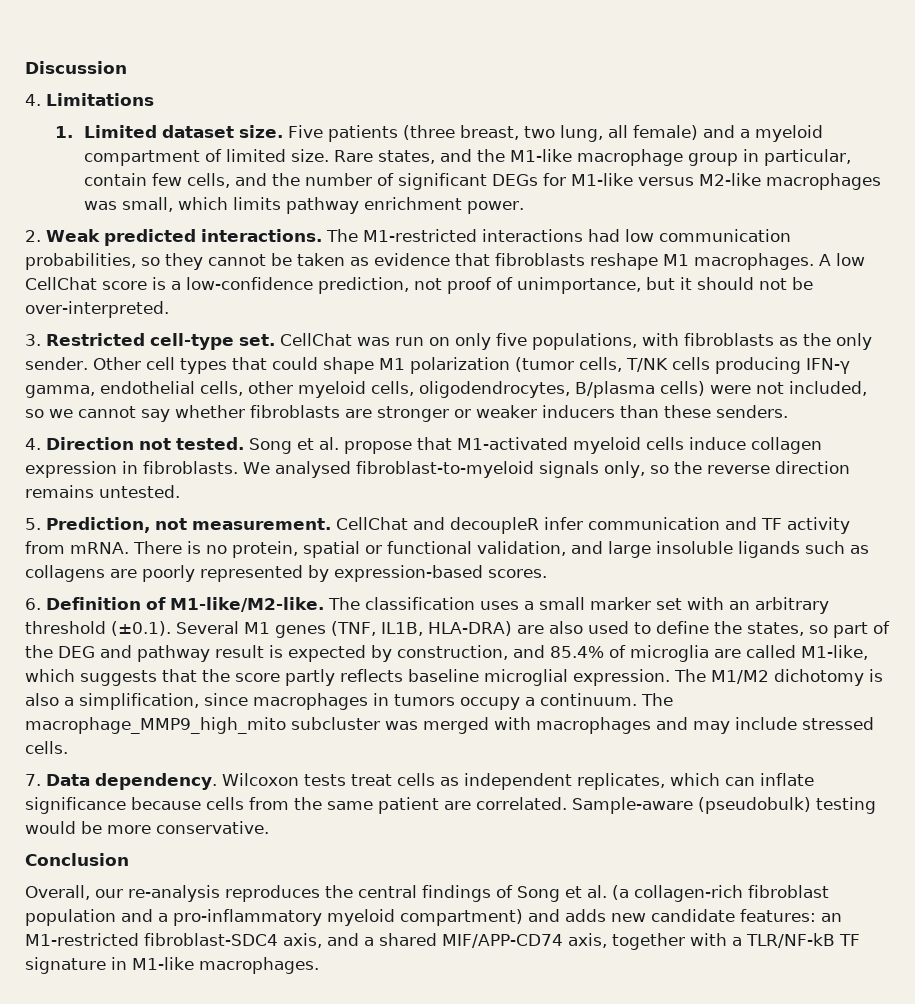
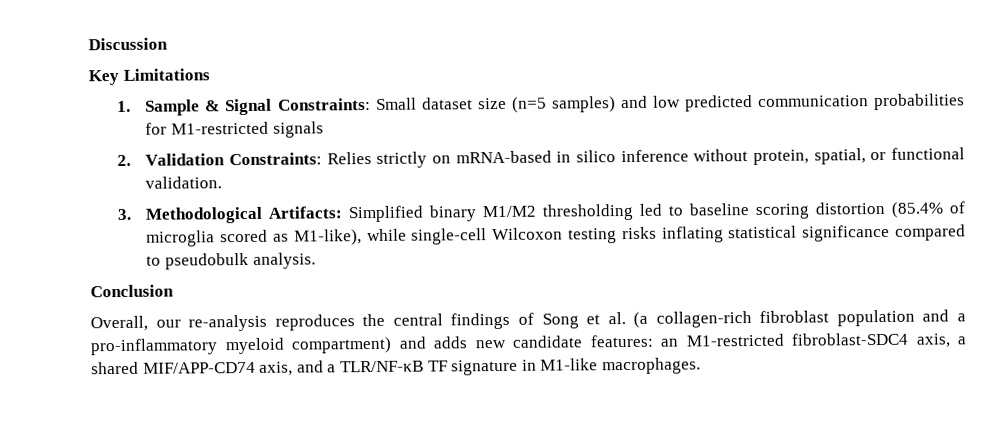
- 4. Limitations
+ Key Limitations
- 1. Limited dataset size. Five patients (three breast, two lung, all female) and a myeloid compartment of limited size. Rare states, and the M1-like macrophage group in particular, contain few cells, and the number of significant DEGs for M1-like versus M2-like macrophages was small, which limits pathway enrichment power.
- 2. Weak predicted interactions. The M1-restricted interactions had low communication probabilities, so they cannot be taken as evidence that fibroblasts reshape M1 macrophages. A low CellChat score is a low-confidence prediction, not proof of unimportance, but it should not be over-interpreted.
- 3. Restricted cell-type set. CellChat was run on only five populations, with fibroblasts as the only sender. Other cell types that could shape M1 polarization (tumor cells, T/NK cells producing IFN-γ gamma, endothelial cells, other myeloid cells, oligodendrocytes, B/plasma cells) were not included, so we cannot say whether fibroblasts are stronger or weaker inducers than these senders.
- 4. Direction not tested. Song et al. propose that M1-activated myeloid cells induce collagen expression in fibroblasts. We analysed fibroblast-to-myeloid signals only, so the reverse direction remains untested.
- 5. Prediction, not measurement. CellChat and decoupleR infer communication and TF activity from mRNA. There is no protein, spatial or functional validation, and large insoluble ligands such as collagens are poorly represented by expression-based scores.
- 6. Definition of M1-like/M2-like. The classification uses a small marker set with an arbitrary threshold (±0.1). Several M1 genes (TNF, IL1B, HLA-DRA) are also used to define the states, so part of the DEG and pathway result is expected by construction, and 85.4% of microglia are called M1-like, which suggests that the score partly reflects baseline microglial expression. The M1/M2 dichotomy is also a simplification, since macrophages in tumors occupy a continuum. The macrophage_MMP9_high_mito subcluster was merged with macrophages and may include stressed cells.
- 7. Data dependency. Wilcoxon tests treat cells as independent replicates, which can inflate significance because cells from the same patient are correlated. Sample-aware (pseudobulk) testing would be more conservative.
+ 1. Sample & Signal Constraints: Small dataset size (n=5 samples) and low predicted communication probabilities for M1-restricted signals
+ 2. Validation Constraints: Relies strictly on mRNA-based in silico inference without protein, spatial, or functional validation.
+ 3. Methodological Artifacts: Simplified binary M1/M2 thresholding led to baseline scoring distortion (85.4% of microglia scored as M1-like), while single-cell Wilcoxon testing risks inflating statistical significance compared to pseudobulk analysis.
- Overall, our re-analysis reproduces the central findings of Song et al. (a collagen-rich fibroblast population and a pro-inflammatory myeloid compartment) and adds new candidate features: an M1-restricted fibroblast-SDC4 axis, and a shared MIF/APP-CD74 axis, together with a TLR/NF-kB TF signature in M1-like macrophages.
+ Overall, our re-analysis reproduces the central findings of Song et al. (a collagen-rich fibroblast population and a pro-inflammatory myeloid compartment) and adds new candidate features: an M1-restricted fibroblast-SDC4 axis, a shared MIF/APP-CD74 axis, and a TLR/NF-κB TF signature in M1-like macrophages.

